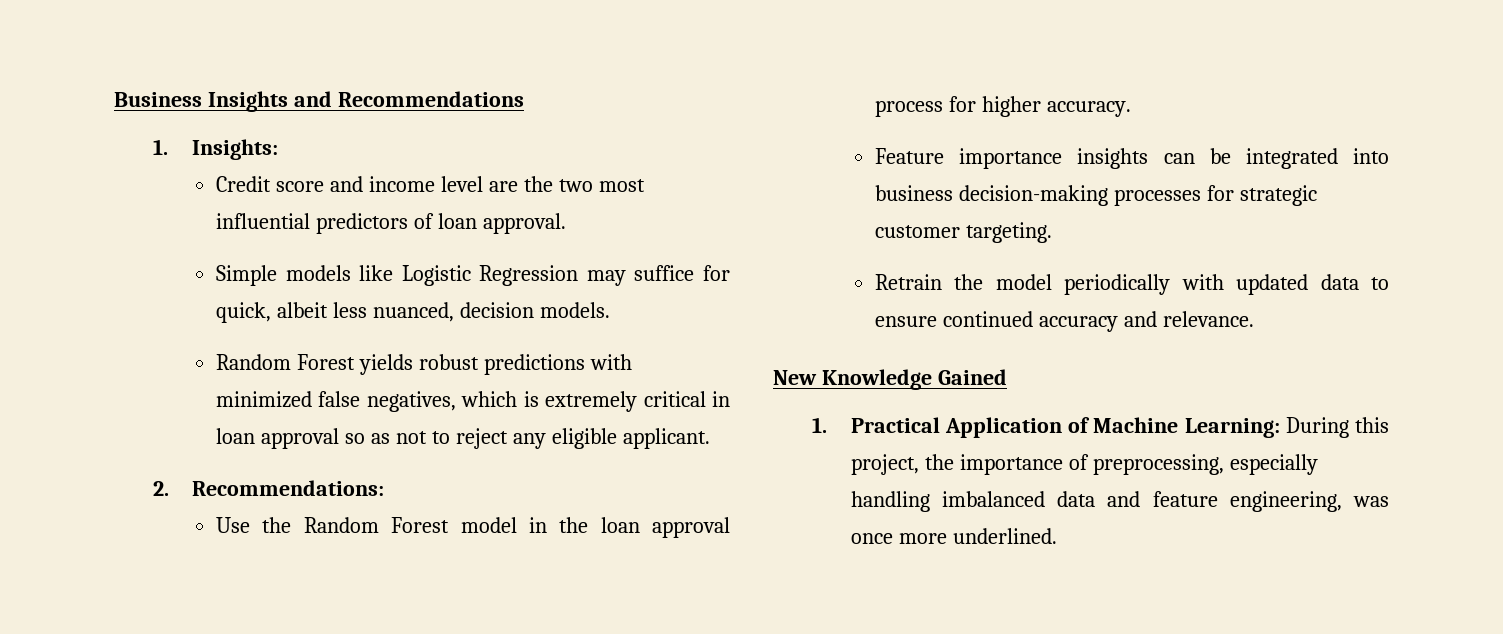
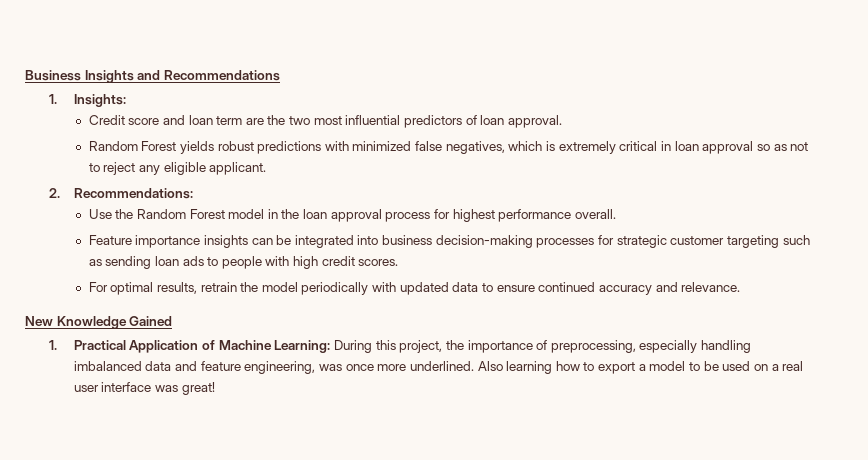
- Credit score and income level are the two most influential predictors of loan approval.
+ Credit score and loan term are the two most influential predictors of loan approval.
- Simple models like Logistic Regression may suffice for quick, albeit less nuanced, decision models.
- Use the Random Forest model in the loan approval process for higher accuracy.
+ Use the Random Forest model in the loan approval process for highest performance overall.
- Feature importance insights can be integrated into business decision-making processes for strategic customer targeting.
- Retrain the model periodically with updated data to ensure continued accuracy and relevance.
+ Feature importance insights can be integrated into business decision-making processes for strategic customer targeting such as sending loan ads to people with high credit scores.
+ For optimal results, retrain the model periodically with updated data to ensure continued accuracy and relevance.
+ Also learning how to export a model to be used on a real user interface was great!

